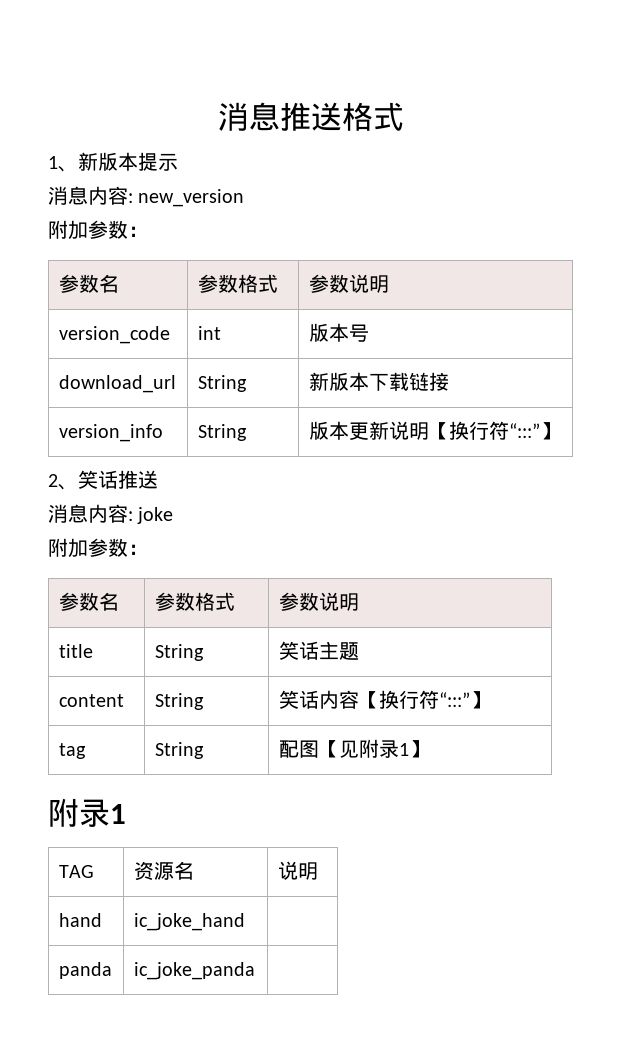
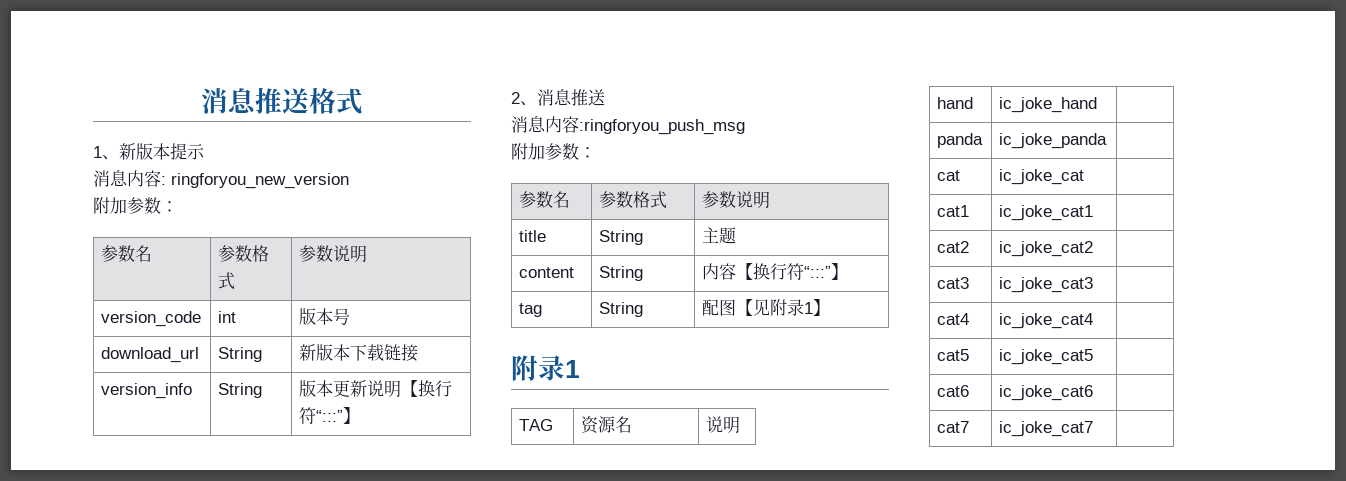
- 消息内容: new_version
+ 消息内容: ringforyou_new_version
- 2、笑话推送
+ 2、消息推送
- 消息内容: joke
+ 消息内容:ringforyou_push_msg
- title | String | 笑话主题
+ title | String | 主题
- content | String | 笑话内容【换行符“:::”】
+ content | String | 内容【换行符“:::”】
+ cat | ic_joke_cat |
+ cat1 | ic_joke_cat1 |
+ cat2 | ic_joke_cat2 |
+ cat3 | ic_joke_cat3 |
+ cat4 | ic_joke_cat4 |
+ cat5 | ic_joke_cat5 |
+ cat6 | ic_joke_cat6 |
+ cat7 | ic_joke_cat7 |

